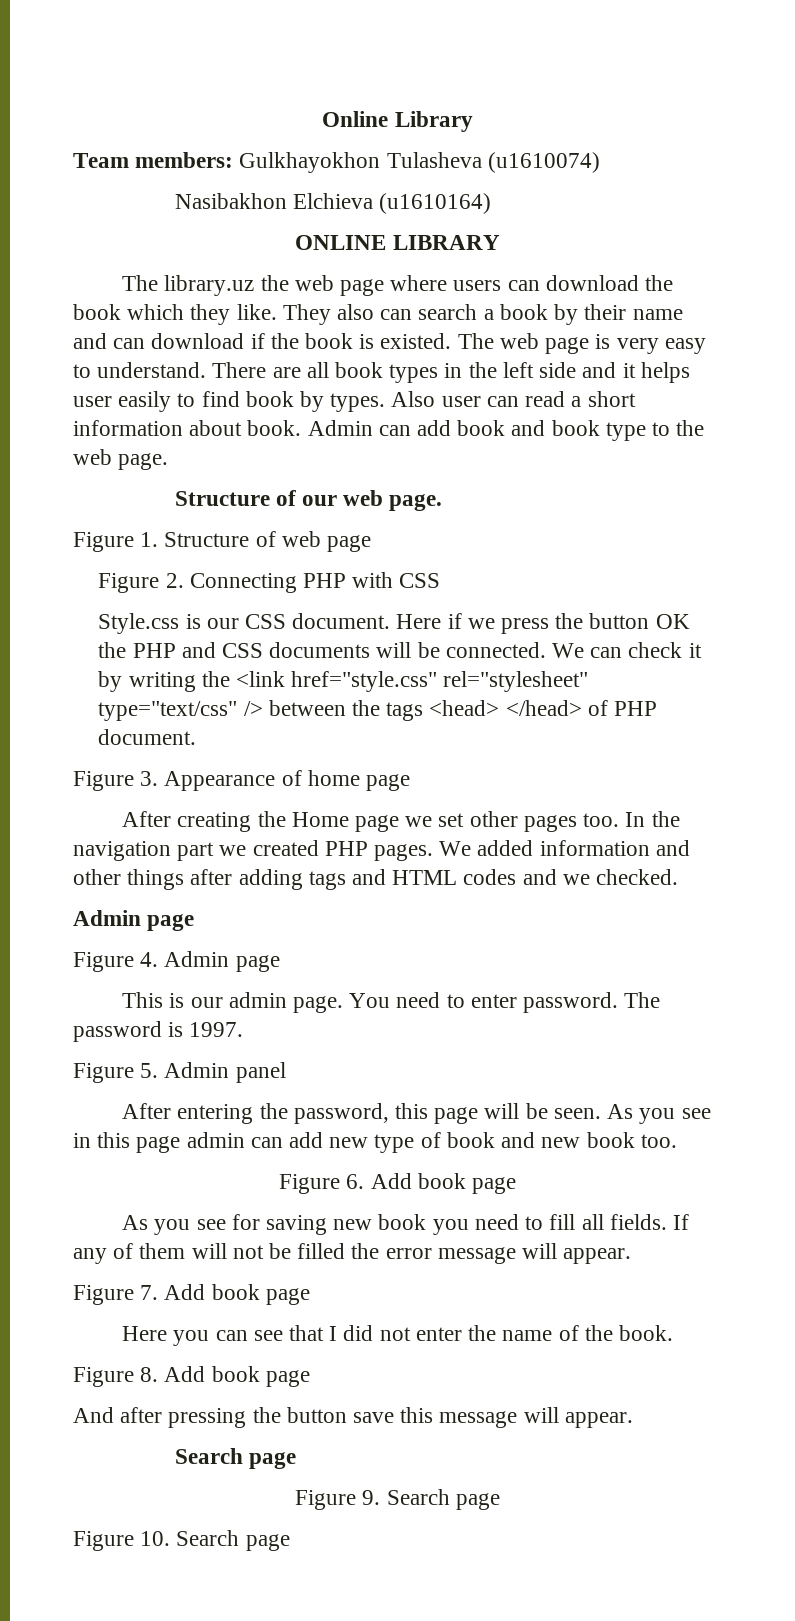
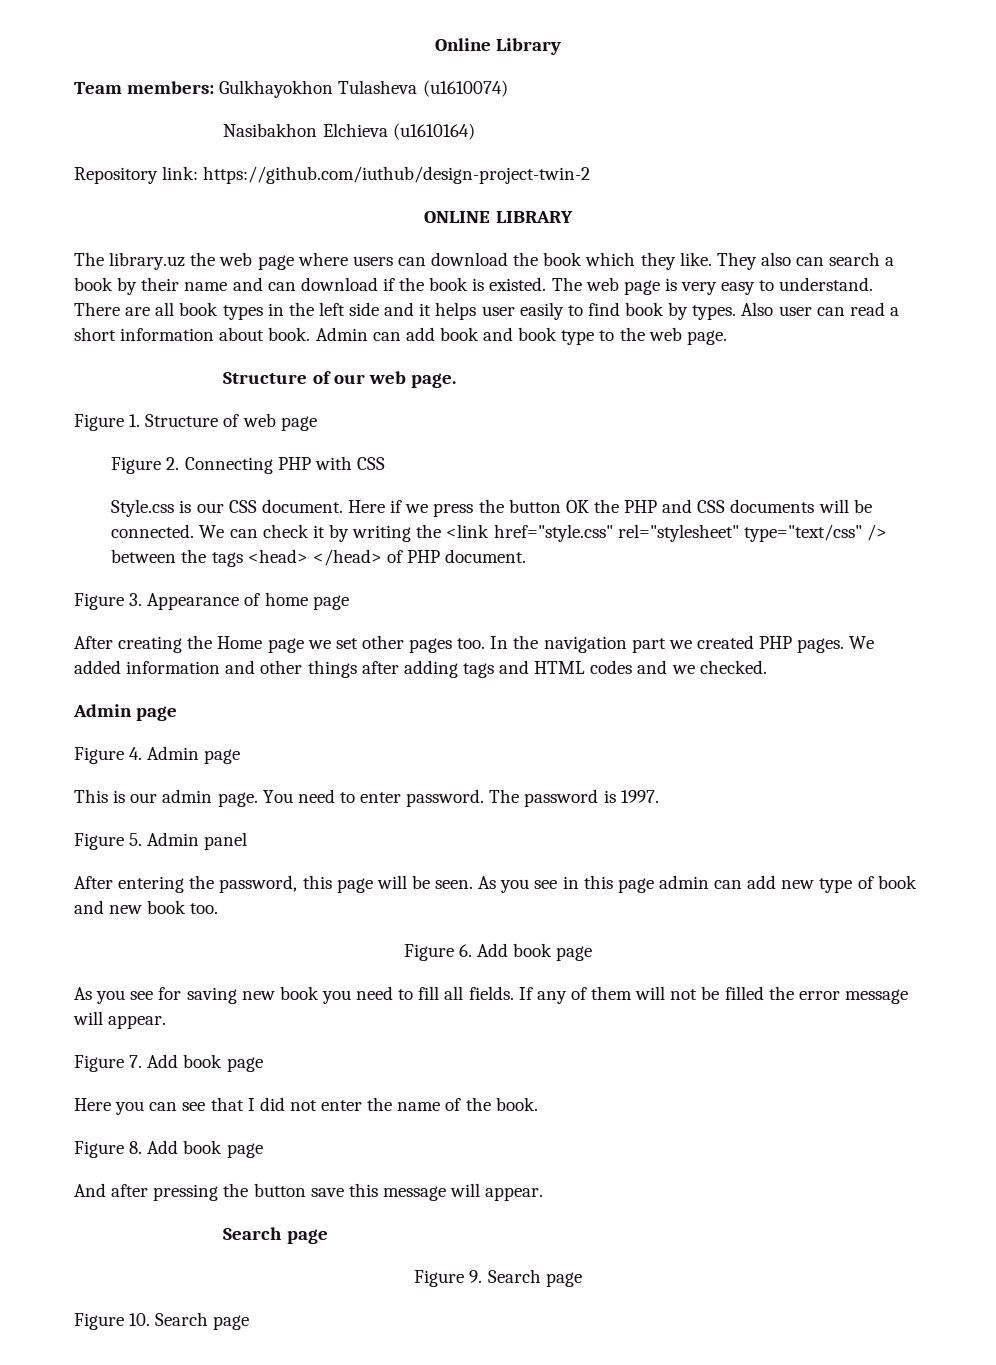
+ Repository link: https://github.com/iuthub/design-project-twin-2

